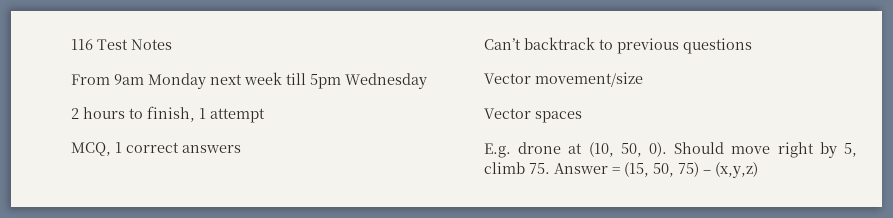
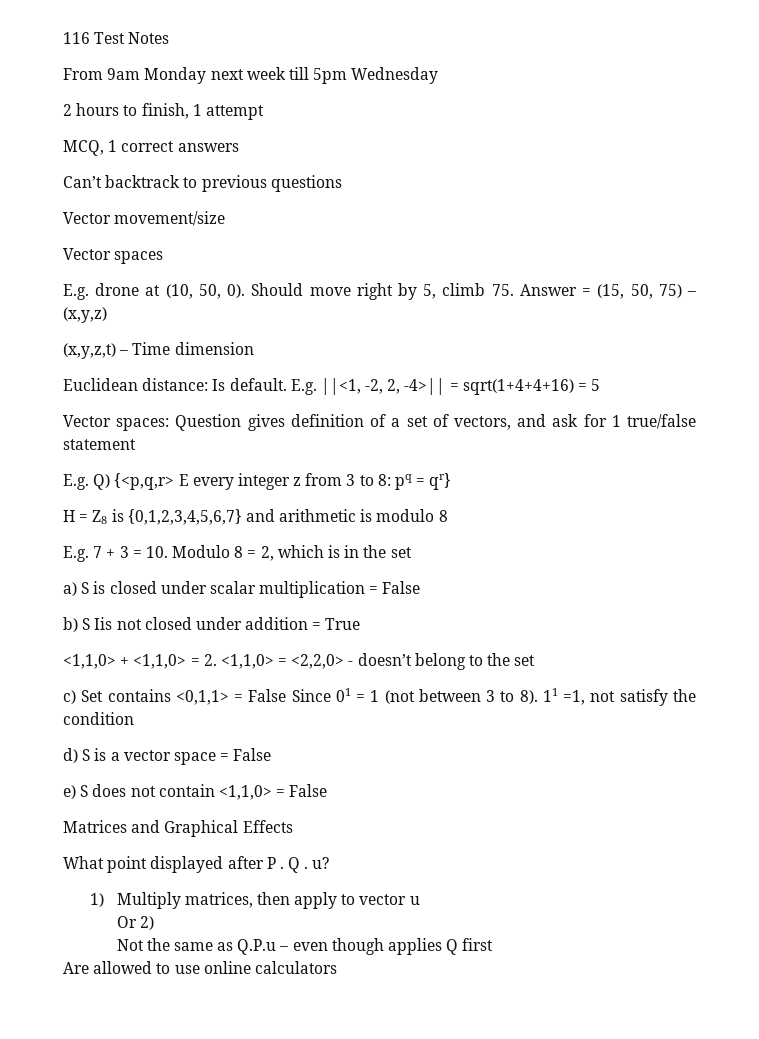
+ (x,y,z,t) – Time dimension
+ Euclidean distance: Is default. E.g. ||<1, -2, 2, -4>|| = sqrt(1+4+4+16) = 5
+ Vector spaces: Question gives definition of a set of vectors, and ask for 1 true/false statement
+ E.g. Q) {<p,q,r> E every integer z from 3 to 8: pq = qr}
+ H = Z8 is {0,1,2,3,4,5,6,7} and arithmetic is modulo 8
+ E.g. 7 + 3 = 10. Modulo 8 = 2, which is in the set
+ a) S is closed under scalar multiplication = False
+ b) S Iis not closed under addition = True
+ <1,1,0> + <1,1,0> = 2. <1,1,0> = <2,2,0> - doesn’t belong to the set
+ c) Set contains <0,1,1> = False Since 01 = 1 (not between 3 to 8). 11 =1, not satisfy the condition
+ d) S is a vector space = False
+ e) S does not contain <1,1,0> = False
+ Matrices and Graphical Effects
+ What point displayed after P . Q . u?
+ 1) Multiply matrices, then apply to vector u
+ Or 2)
+ Not the same as Q.P.u – even though applies Q first
+ Are allowed to use online calculators

